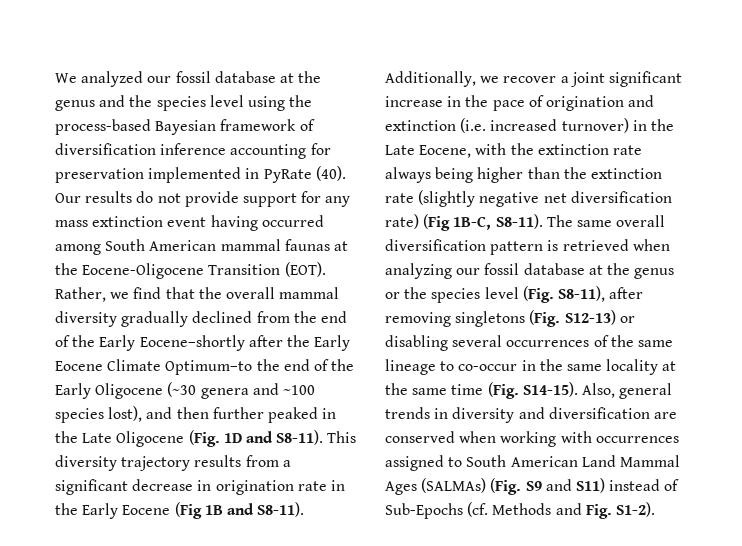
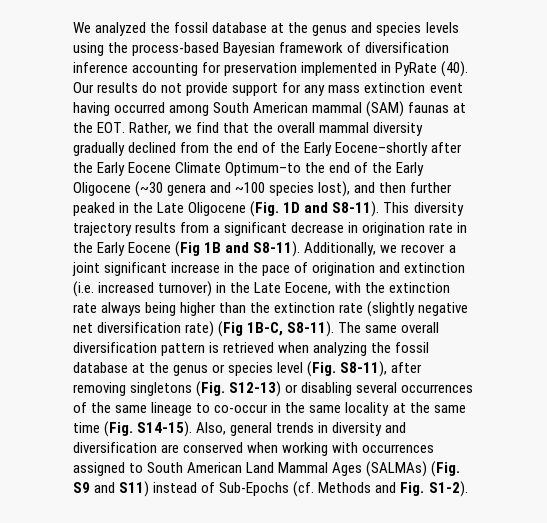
- We analyzed our fossil database at the genus and the species level using the process-based Bayesian framework of diversification inference accounting for preservation implemented in PyRate (40).
+ We analyzed the fossil database at the genus and species levels using the process-based Bayesian framework of diversification inference accounting for preservation implemented in PyRate (40).
- Our results do not provide support for any mass extinction event having occurred among South American mammal faunas at the Eocene-Oligocene Transition (EOT). Rather, we find that the overall mammal diversity gradually declined from the end of the Early Eocene–shortly after the Early Eocene Climate Optimum–to the end of the Early Oligocene (~30 genera and ~100 species lost), and then further peaked in the Late Oligocene (Fig. 1D and S8-11).
+ Our results do not provide support for any mass extinction event having occurred among South American mammal (SAM) faunas at the EOT. Rather, we find that the overall mammal diversity gradually declined from the end of the Early Eocene–shortly after the Early Eocene Climate Optimum–to the end of the Early Oligocene (~30 genera and ~100 species lost), and then further peaked in the Late Oligocene (Fig. 1D and S8-11).
- The same overall diversification pattern is retrieved when analyzing our fossil database at the genus or the species level (Fig. S8-11), after removing singletons (Fig. S12-13) or disabling several occurrences of the same lineage to co-occur in the same locality at the same time (Fig. S14-15).
+ The same overall diversification pattern is retrieved when analyzing the fossil database at the genus or species level (Fig. S8-11), after removing singletons (Fig. S12-13) or disabling several occurrences of the same lineage to co-occur in the same locality at the same time (Fig. S14-15).

